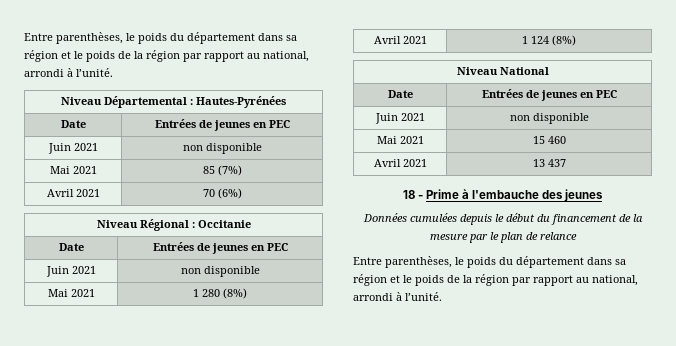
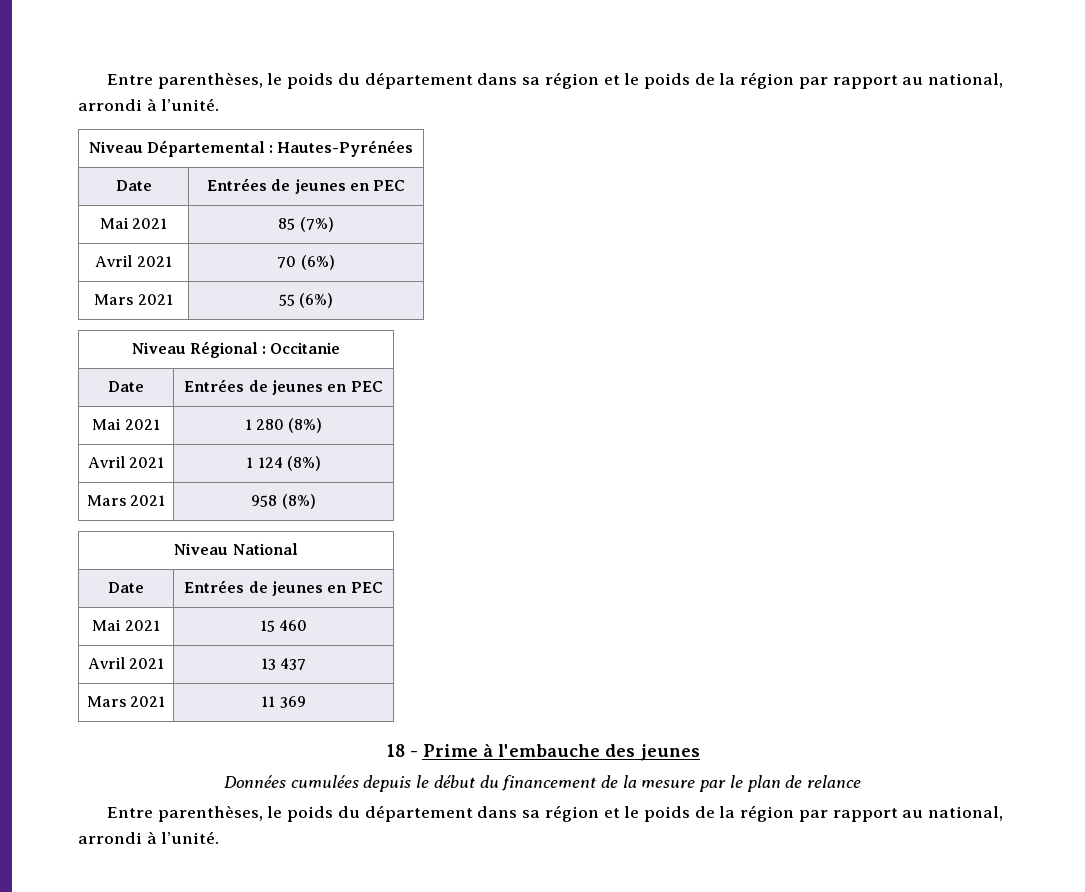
  Niveau Départemental : Hautes-Pyrénées
  Date | Entrées de jeunes en PEC
- Juin 2021 | non disponible
+ Mars 2021 | 55 (6%)
  Niveau Régional : Occitanie
  Date | Entrées de jeunes en PEC
- Juin 2021 | non disponible
+ Mars 2021 | 958 (8%)
  Niveau National
  Date | Entrées de jeunes en PEC
- Juin 2021 | non disponible
+ Mars 2021 | 11 369

